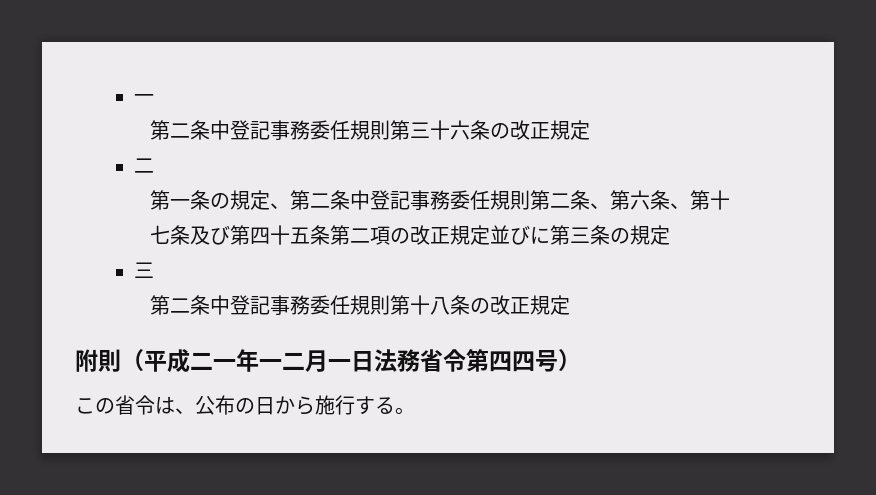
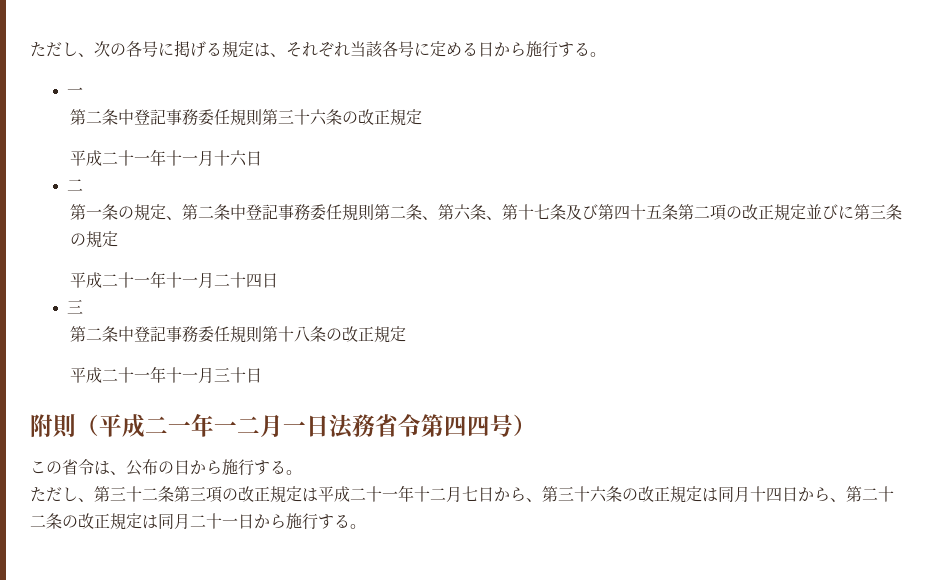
+ ただし、次の各号に掲げる規定は、それぞれ当該各号に定める日から施行する。
+ 平成二十一年十一月十六日
+ 平成二十一年十一月二十四日
+ 平成二十一年十一月三十日
+ ただし、第三十二条第三項の改正規定は平成二十一年十二月七日から、第三十六条の改正規定は同月十四日から、第二十二条の改正規定は同月二十一日から施行する。

